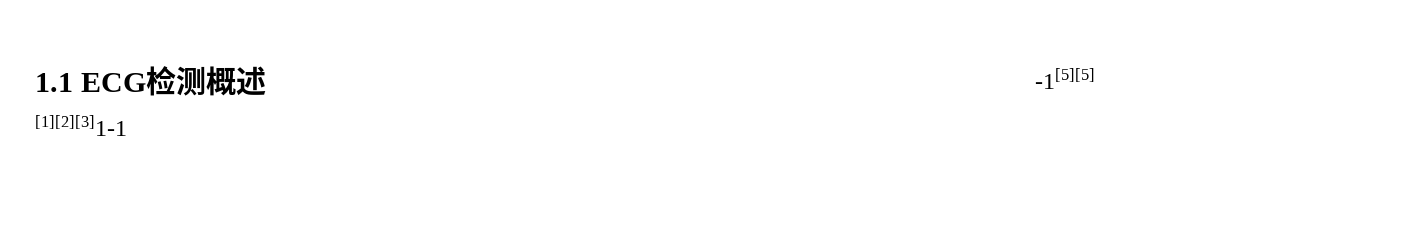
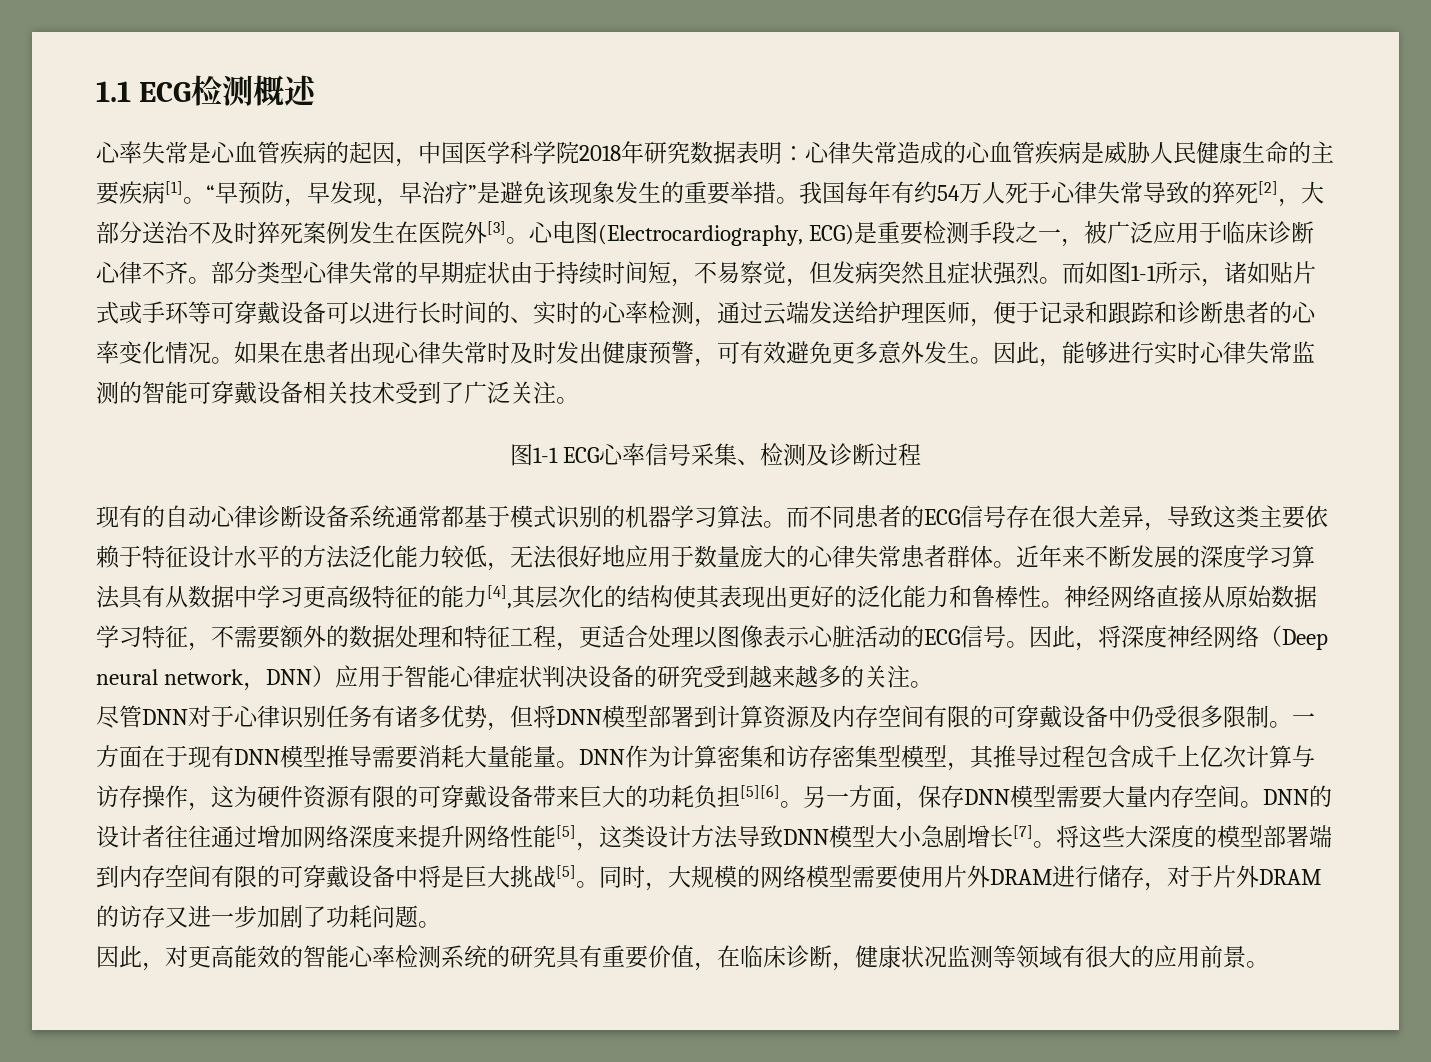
- [1][2][3]1-1
- -1[5][5]
+ 心率失常是心血管疾病的起因，中国医学科学院2018年研究数据表明：心律失常造成的心血管疾病是威胁人民健康生命的主要疾病[1]。“早预防，早发现，早治疗”是避免该现象发生的重要举措。我国每年有约54万人死于心律失常导致的猝死[2]，大部分送治不及时猝死案例发生在医院外[3]。心电图(Electrocardiography, ECG)是重要检测手段之一，被广泛应用于临床诊断心律不齐。部分类型心律失常的早期症状由于持续时间短，不易察觉，但发病突然且症状强烈。而如图1-1所示，诸如贴片式或手环等可穿戴设备可以进行长时间的、实时的心率检测，通过云端发送给护理医师，便于记录和跟踪和诊断患者的心率变化情况。如果在患者出现心律失常时及时发出健康预警，可有效避免更多意外发生。因此，能够进行实时心律失常监测的智能可穿戴设备相关技术受到了广泛关注。
+ 图1-1 ECG心率信号采集、检测及诊断过程
+ 现有的自动心律诊断设备系统通常都基于模式识别的机器学习算法。而不同患者的ECG信号存在很大差异，导致这类主要依赖于特征设计水平的方法泛化能力较低，无法很好地应用于数量庞大的心律失常患者群体。近年来不断发展的深度学习算法具有从数据中学习更高级特征的能力[4],其层次化的结构使其表现出更好的泛化能力和鲁棒性。神经网络直接从原始数据学习特征，不需要额外的数据处理和特征工程，更适合处理以图像表示心脏活动的ECG信号。因此，将深度神经网络（Deep neural network，DNN）应用于智能心律症状判决设备的研究受到越来越多的关注。
+ 尽管DNN对于心律识别任务有诸多优势，但将DNN模型部署到计算资源及内存空间有限的可穿戴设备中仍受很多限制。一方面在于现有DNN模型推导需要消耗大量能量。DNN作为计算密集和访存密集型模型，其推导过程包含成千上亿次计算与访存操作，这为硬件资源有限的可穿戴设备带来巨大的功耗负担[5][6]。另一方面，保存DNN模型需要大量内存空间。DNN的设计者往往通过增加网络深度来提升网络性能[5]，这类设计方法导致DNN模型大小急剧增长[7]。将这些大深度的模型部署端到内存空间有限的可穿戴设备中将是巨大挑战[5]。同时，大规模的网络模型需要使用片外DRAM进行储存，对于片外DRAM的访存又进一步加剧了功耗问题。
+ 因此，对更高能效的智能心率检测系统的研究具有重要价值，在临床诊断，健康状况监测等领域有很大的应用前景。

